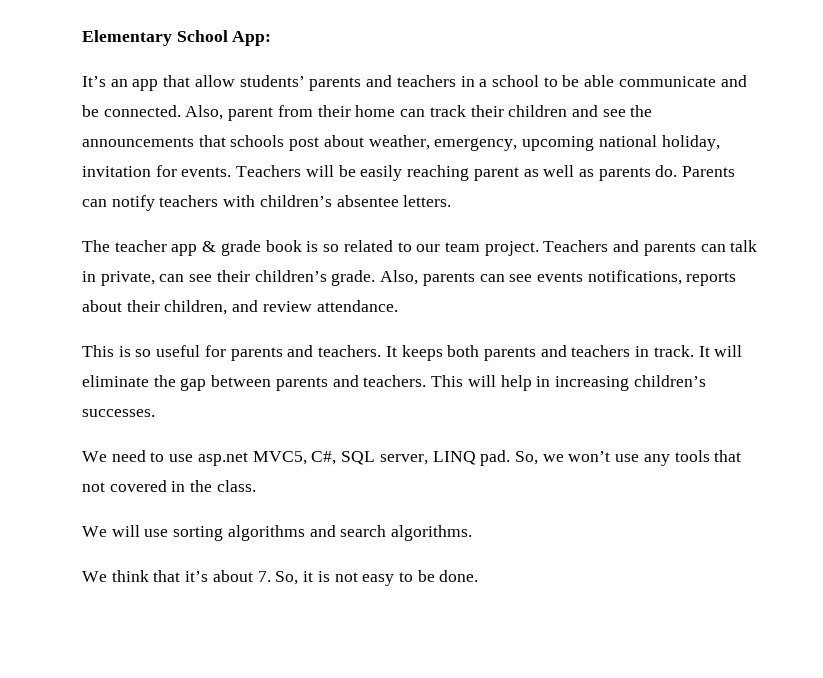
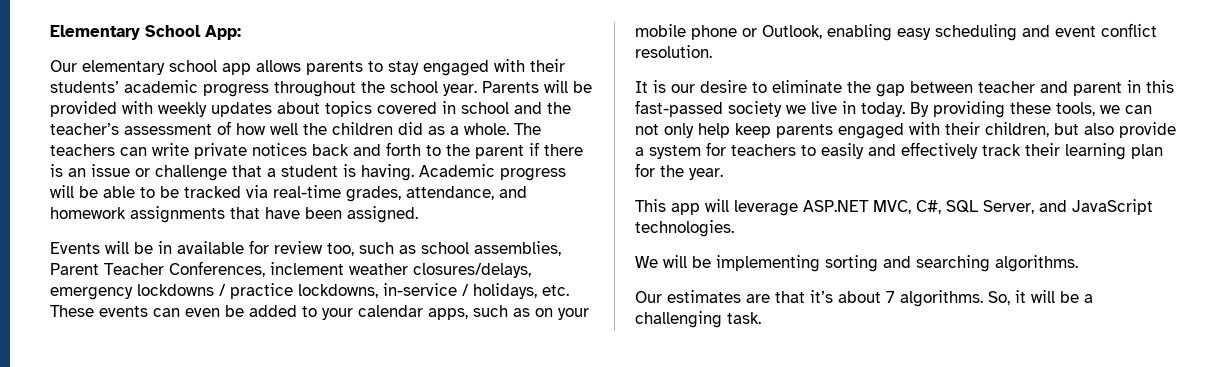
- It’s an app that allow students’ parents and teachers in a school to be able communicate and be connected. Also, parent from their home can track their children and see the announcements that schools post about weather, emergency, upcoming national holiday, invitation for events. Teachers will be easily reaching parent as well as parents do. Parents can notify teachers with children’s absentee letters.
- The teacher app & grade book is so related to our team project. Teachers and parents can talk in private, can see their children’s grade. Also, parents can see events notifications, reports about their children, and review attendance.
- This is so useful for parents and teachers. It keeps both parents and teachers in track. It will eliminate the gap between parents and teachers. This will help in increasing children’s successes.
- We need to use asp.net MVC5, C#, SQL server, LINQ pad. So, we won’t use any tools that not covered in the class.
- We will use sorting algorithms and search algorithms.
- We think that it’s about 7. So, it is not easy to be done.
+ Our elementary school app allows parents to stay engaged with their students’ academic progress throughout the school year. Parents will be provided with weekly updates about topics covered in school and the teacher’s assessment of how well the children did as a whole. The teachers can write private notices back and forth to the parent if there is an issue or challenge that a student is having. Academic progress will be able to be tracked via real-time grades, attendance, and homework assignments that have been assigned.
+ Events will be in available for review too, such as school assemblies, Parent Teacher Conferences, inclement weather closures/delays, emergency lockdowns / practice lockdowns, in-service / holidays, etc. These events can even be added to your calendar apps, such as on your mobile phone or Outlook, enabling easy scheduling and event conflict resolution.
+ It is our desire to eliminate the gap between teacher and parent in this fast-passed society we live in today. By providing these tools, we can not only help keep parents engaged with their children, but also provide a system for teachers to easily and effectively track their learning plan for the year.
+ This app will leverage ASP.NET MVC, C#, SQL Server, and JavaScript technologies.
+ We will be implementing sorting and searching algorithms.
+ Our estimates are that it’s about 7 algorithms. So, it will be a challenging task.

